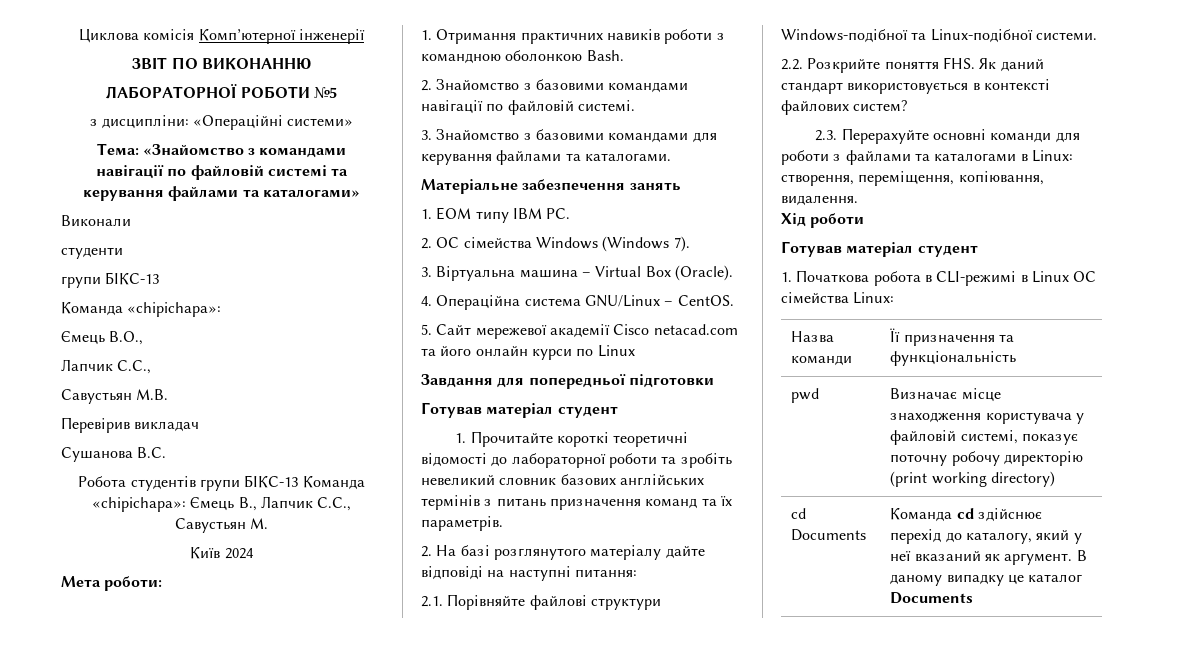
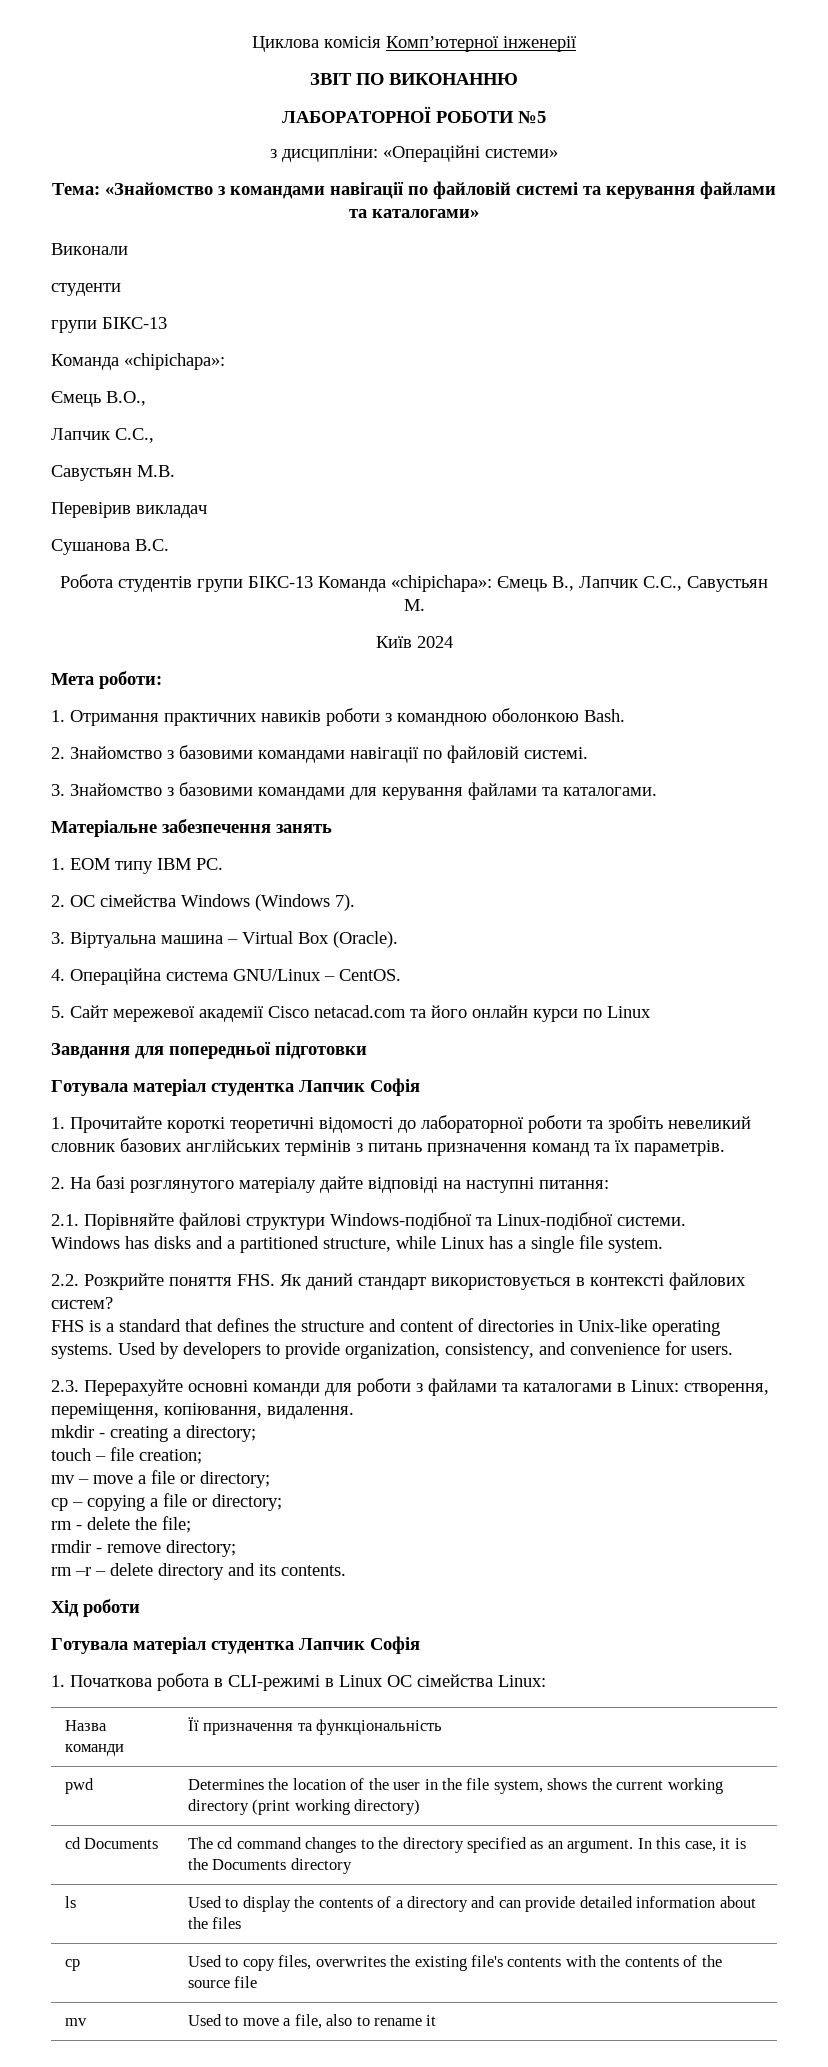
  Завдання для попередньої підготовки
- Готував матеріал студент
+ Готувала матеріал студентка Лапчик Софія
+ Windows has disks and a partitioned structure, while Linux has a single file system.
+ FHS is a standard that defines the structure and content of directories in Unix-like operating systems. Used by developers to provide organization, consistency, and convenience for users.
+ mkdir - creating a directory;
+ touch – file creation;
+ mv – move a file or directory;
+ cp – copying a file or directory;
+ rm - delete the file;
+ rmdir - remove directory;
+ rm –r – delete directory and its contents.
  Хід роботи
- Готував матеріал студент
+ Готувала матеріал студентка Лапчик Софія
- pwd | Визначає місце знаходження користувача у файловій системі, показує поточну робочу директорію (print working directory)
+ pwd | Determines the location of the user in the file system, shows the current working directory (print working directory)
- cd Documents | Команда cd здійснює перехід до каталогу, який у неї вказаний як аргумент. В даному випадку це каталог Documents
+ cd Documents | The cd command changes to the directory specified as an argument. In this case, it is the Documents directory
+ ls | Used to display the contents of a directory and can provide detailed information about the files
+ cp | Used to copy files, overwrites the existing file's contents with the contents of the source file
+ mv | Used to move a file, also to rename it

